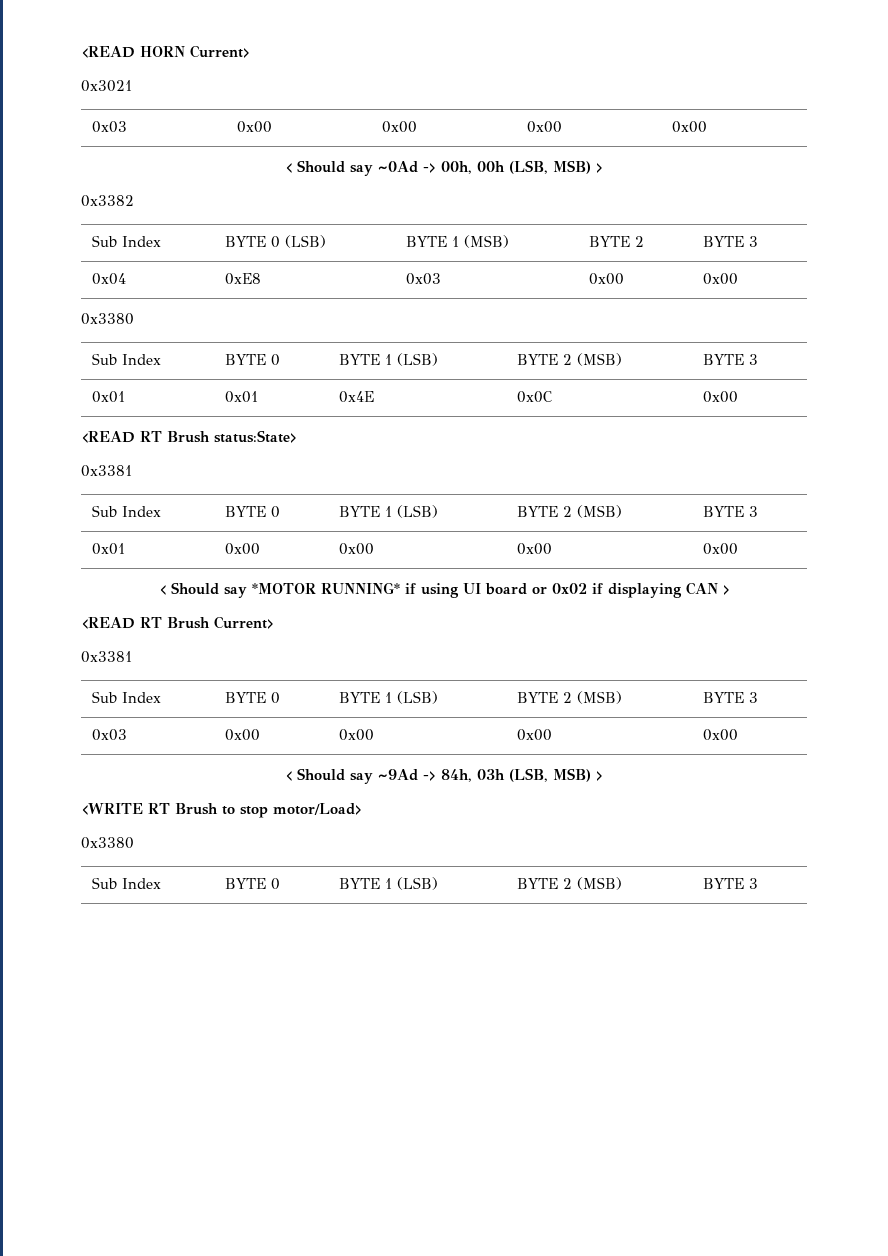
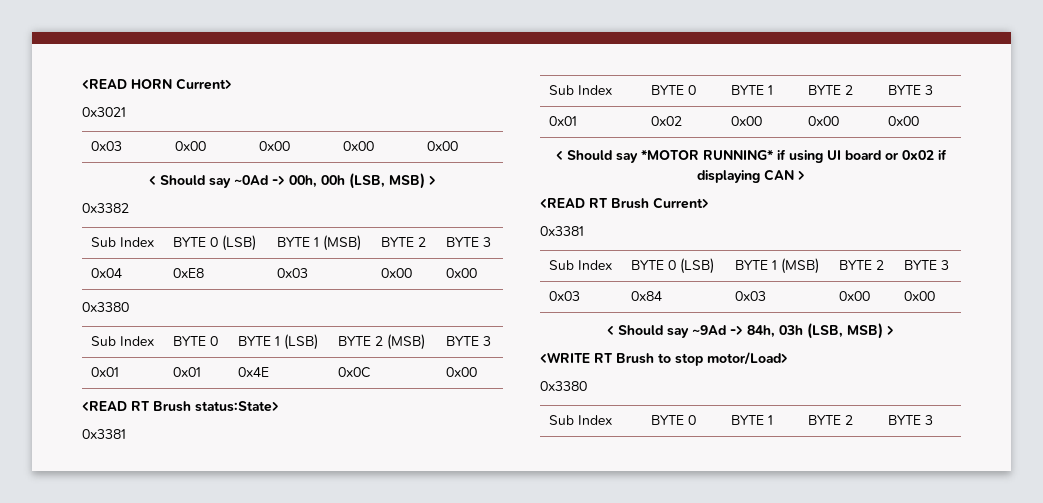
  <READ RT Brush status:State>
  0x3381
- Sub Index | BYTE 0 | BYTE 1 (LSB) | BYTE 2 (MSB) | BYTE 3
- 0x01 | 0x00 | 0x00 | 0x00 | 0x00
+ Sub Index | BYTE 0 | BYTE 1 | BYTE 2 | BYTE 3
+ 0x01 | 0x02 | 0x00 | 0x00 | 0x00
  <READ RT Brush Current>
  0x3381
- Sub Index | BYTE 0 | BYTE 1 (LSB) | BYTE 2 (MSB) | BYTE 3
- 0x03 | 0x00 | 0x00 | 0x00 | 0x00
+ Sub Index | BYTE 0 (LSB) | BYTE 1 (MSB) | BYTE 2 | BYTE 3
+ 0x03 | 0x84 | 0x03 | 0x00 | 0x00
  <WRITE RT Brush to stop motor/Load>
  0x3380
- Sub Index | BYTE 0 | BYTE 1 (LSB) | BYTE 2 (MSB) | BYTE 3
+ Sub Index | BYTE 0 | BYTE 1 | BYTE 2 | BYTE 3

